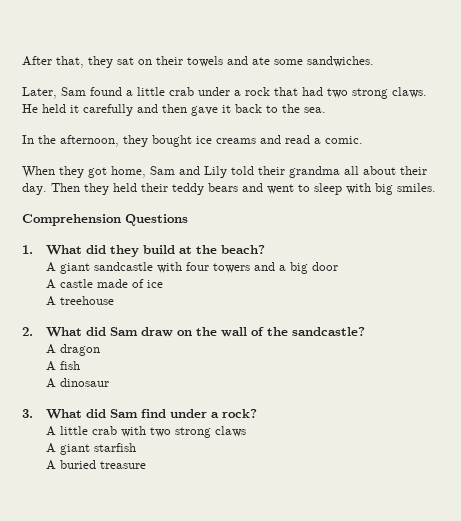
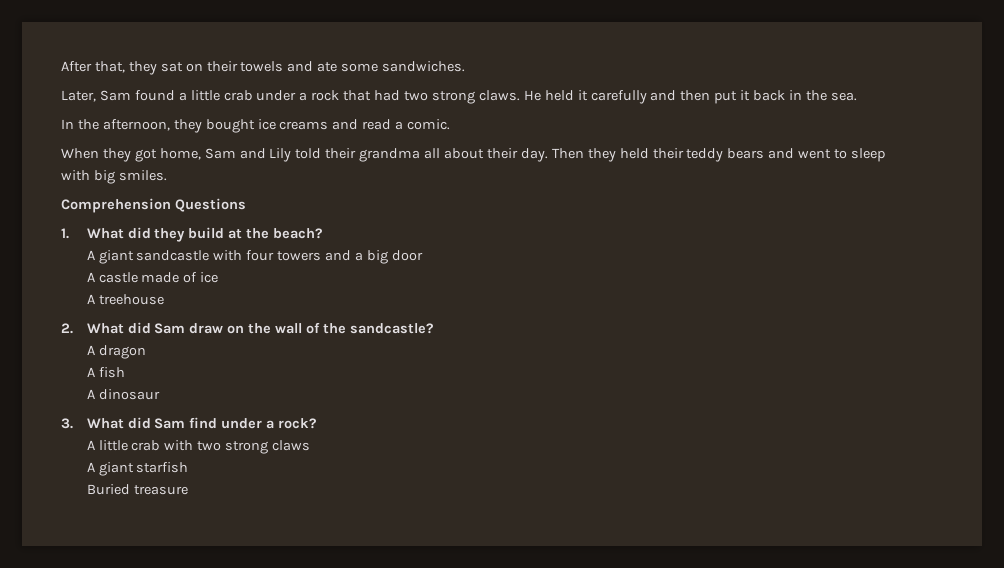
- He held it carefully and then gave it back to the sea.
+ He held it carefully and then put it back in the sea.
- A buried treasure
+ Buried treasure

